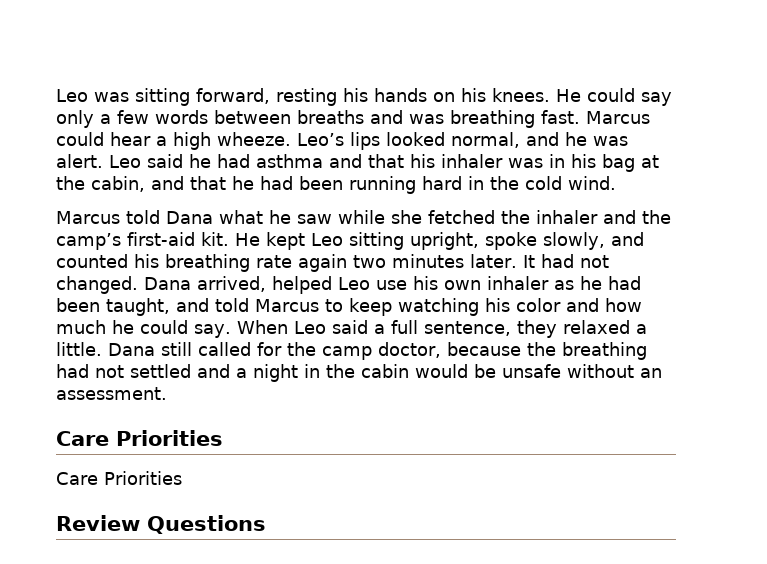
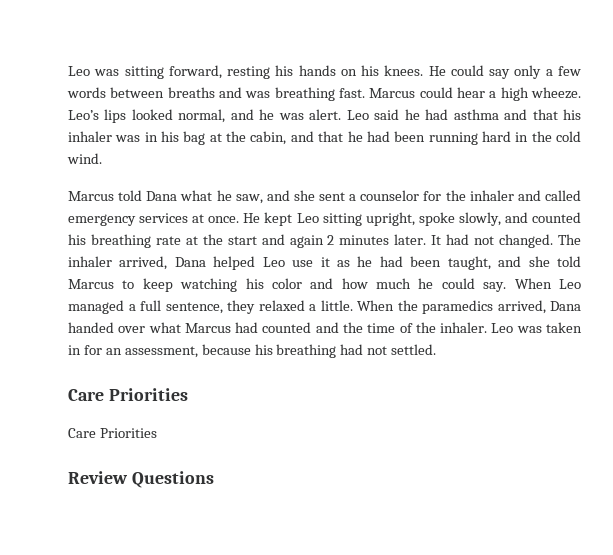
- Marcus told Dana what he saw while she fetched the inhaler and the camp’s first-aid kit.
+ Marcus told Dana what he saw, and she sent a counselor for the inhaler and called emergency services at once.
- He kept Leo sitting upright, spoke slowly, and counted his breathing rate again two minutes later.
+ He kept Leo sitting upright, spoke slowly, and counted his breathing rate at the start and again 2 minutes later.
- Dana arrived, helped Leo use his own inhaler as he had been taught, and told Marcus to keep watching his color and how much he could say.
+ The inhaler arrived, Dana helped Leo use it as he had been taught, and she told Marcus to keep watching his color and how much he could say.
- When Leo said a full sentence, they relaxed a little.
+ When Leo managed a full sentence, they relaxed a little.
- Dana still called for the camp doctor, because the breathing had not settled and a night in the cabin would be unsafe without an assessment.
+ When the paramedics arrived, Dana handed over what Marcus had counted and the time of the inhaler. Leo was taken in for an assessment, because his breathing had not settled.

